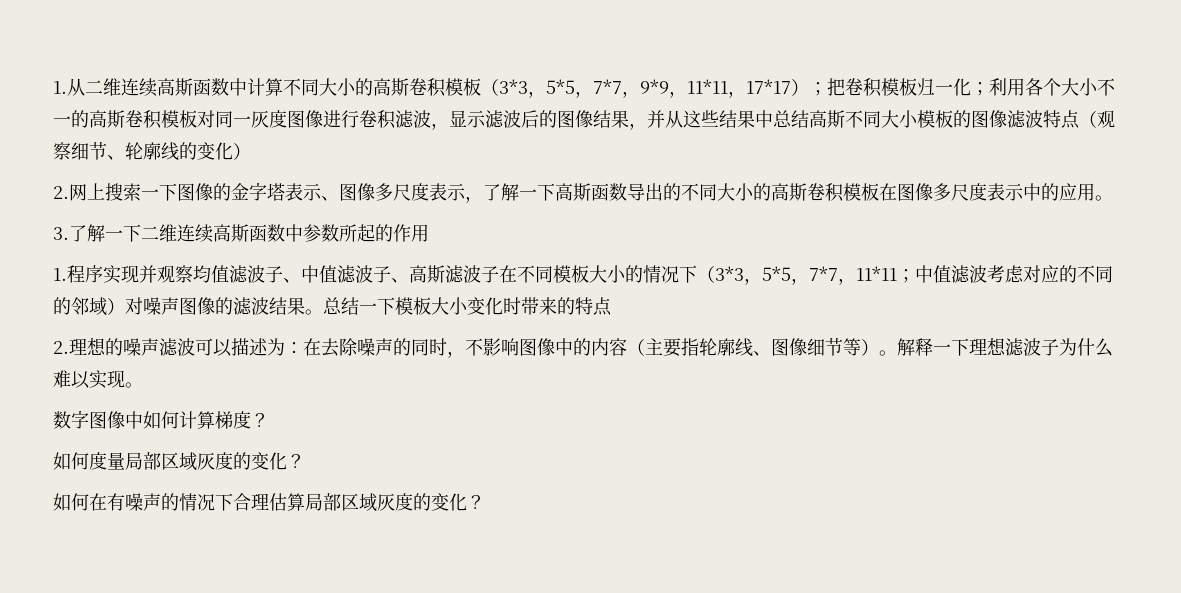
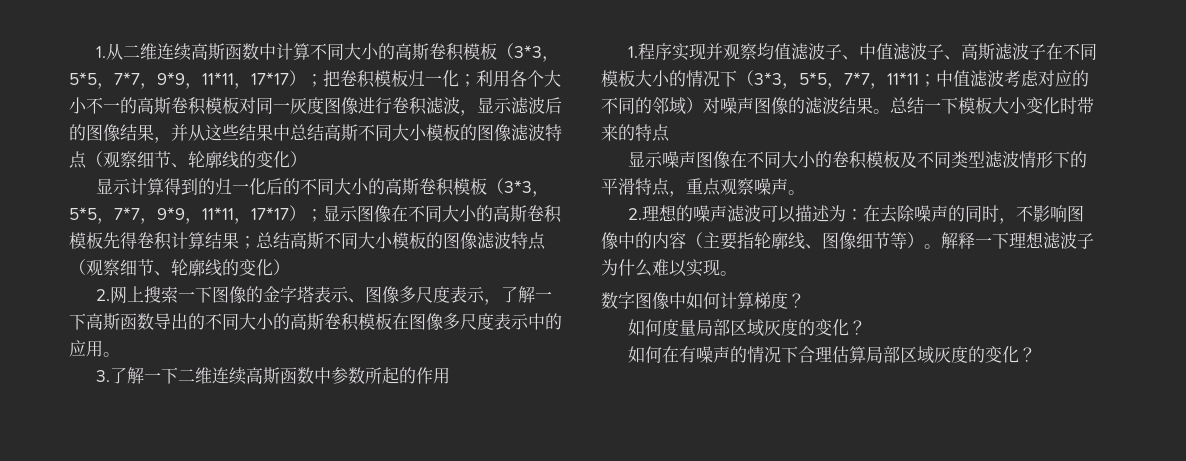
+ 显示计算得到的归一化后的不同大小的高斯卷积模板（3*3，5*5，7*7，9*9，11*11，17*17）；显示图像在不同大小的高斯卷积模板先得卷积计算结果；总结高斯不同大小模板的图像滤波特点（观察细节、轮廓线的变化）
+ 显示噪声图像在不同大小的卷积模板及不同类型滤波情形下的平滑特点，重点观察噪声。

